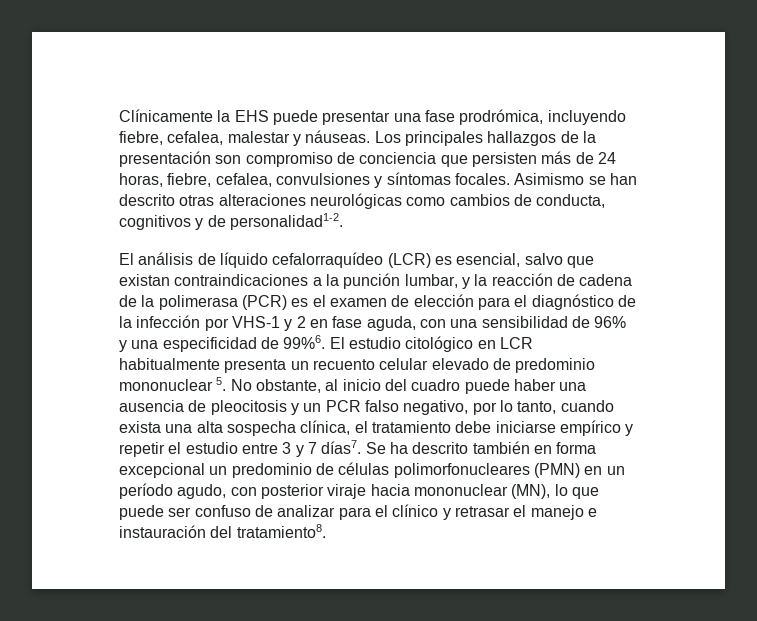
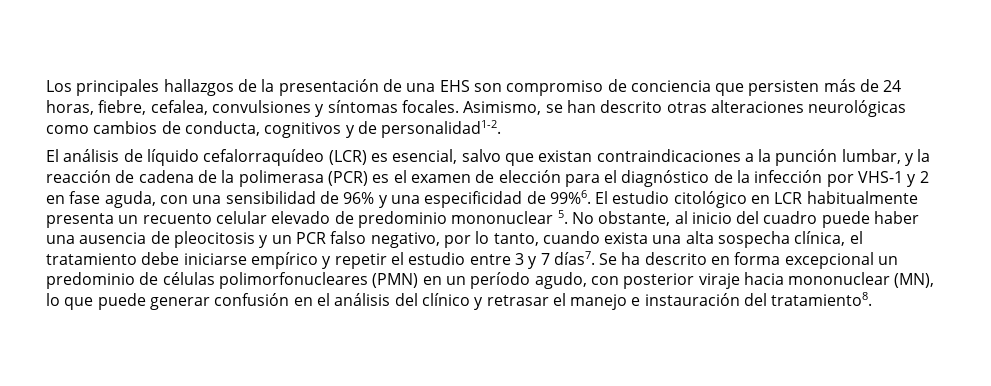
- Clínicamente la EHS puede presentar una fase prodrómica, incluyendo fiebre, cefalea, malestar y náuseas. Los principales hallazgos de la presentación son compromiso de conciencia que persisten más de 24 horas, fiebre, cefalea, convulsiones y síntomas focales.
+ Los principales hallazgos de la presentación de una EHS son compromiso de conciencia que persisten más de 24 horas, fiebre, cefalea, convulsiones y síntomas focales.
- Asimismo se han descrito otras alteraciones neurológicas como cambios de conducta, cognitivos y de personalidad1-2.
+ Asimismo, se han descrito otras alteraciones neurológicas como cambios de conducta, cognitivos y de personalidad1-2.
- Se ha descrito también en forma excepcional un predominio de células polimorfonucleares (PMN) en un período agudo, con posterior viraje hacia mononuclear (MN), lo que puede ser confuso de analizar para el clínico y retrasar el manejo e instauración del tratamiento8.
+ Se ha descrito en forma excepcional un predominio de células polimorfonucleares (PMN) en un período agudo, con posterior viraje hacia mononuclear (MN), lo que puede generar confusión en el análisis del clínico y retrasar el manejo e instauración del tratamiento8.

